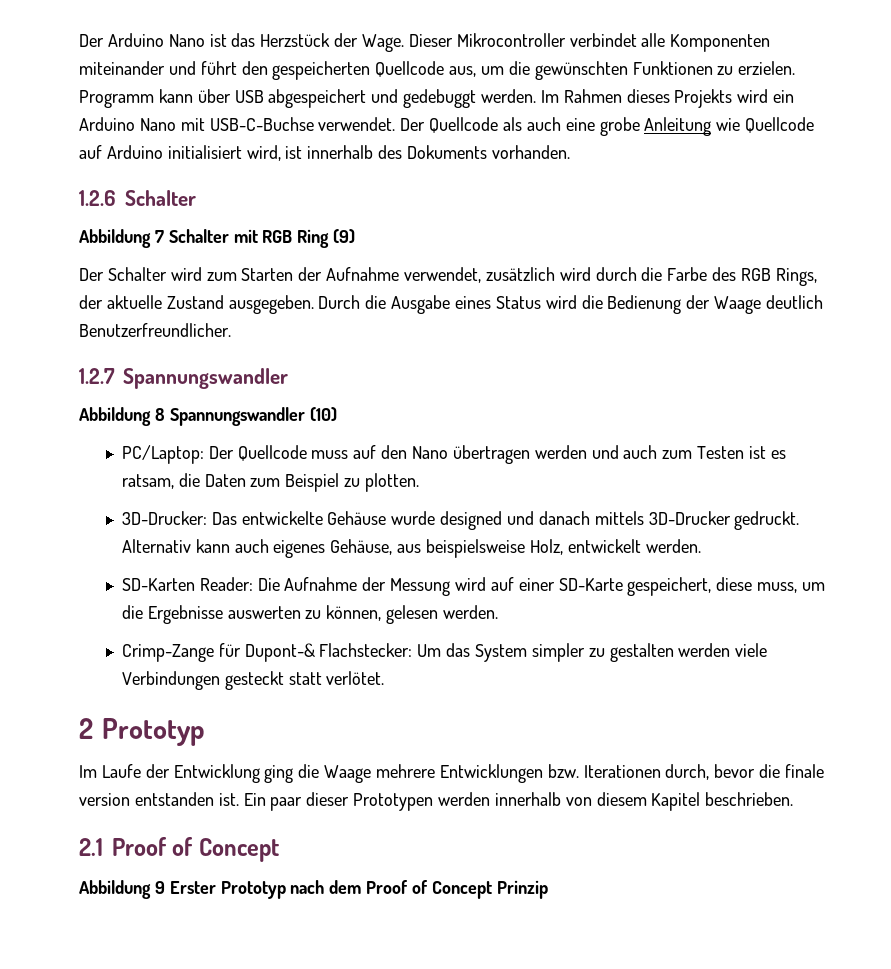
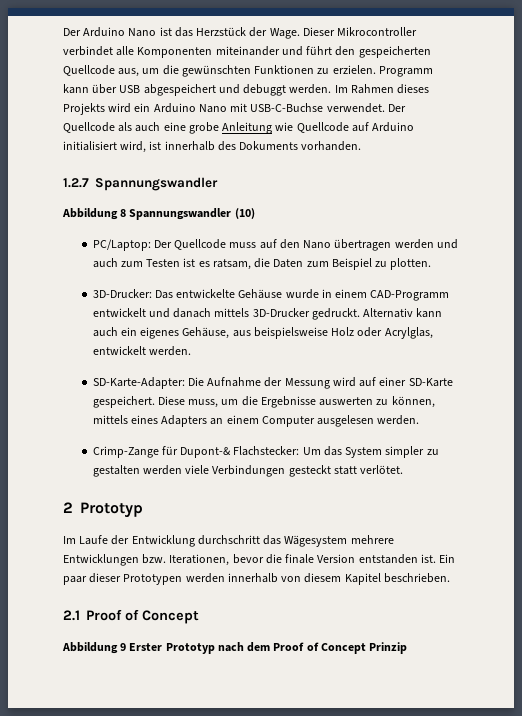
- Programm kann über USB abgespeichert und gedebuggt werden.
+ Programm kann über USB abgespeichert und debuggt werden.
- 1.2.6 Schalter
- Abbildung 7 Schalter mit RGB Ring (9)
- Der Schalter wird zum Starten der Aufnahme verwendet, zusätzlich wird durch die Farbe des RGB Rings, der aktuelle Zustand ausgegeben. Durch die Ausgabe eines Status wird die Bedienung der Waage deutlich Benutzerfreundlicher.
- 3D-Drucker: Das entwickelte Gehäuse wurde designed und danach mittels 3D-Drucker gedruckt.
+ 3D-Drucker: Das entwickelte Gehäuse wurde in einem CAD-Programm entwickelt und danach mittels 3D-Drucker gedruckt.
- Alternativ kann auch eigenes Gehäuse, aus beispielsweise Holz, entwickelt werden.
+ Alternativ kann auch ein eigenes Gehäuse, aus beispielsweise Holz oder Acrylglas, entwickelt werden.
- SD-Karten Reader: Die Aufnahme der Messung wird auf einer SD-Karte gespeichert, diese muss, um die Ergebnisse auswerten zu können, gelesen werden.
+ SD-Karte-Adapter: Die Aufnahme der Messung wird auf einer SD-Karte gespeichert. Diese muss, um die Ergebnisse auswerten zu können, mittels eines Adapters an einem Computer ausgelesen werden.
- Im Laufe der Entwicklung ging die Waage mehrere Entwicklungen bzw. Iterationen durch, bevor die finale version entstanden ist.
+ Im Laufe der Entwicklung durchschritt das Wägesystem mehrere Entwicklungen bzw. Iterationen, bevor die finale Version entstanden ist.

